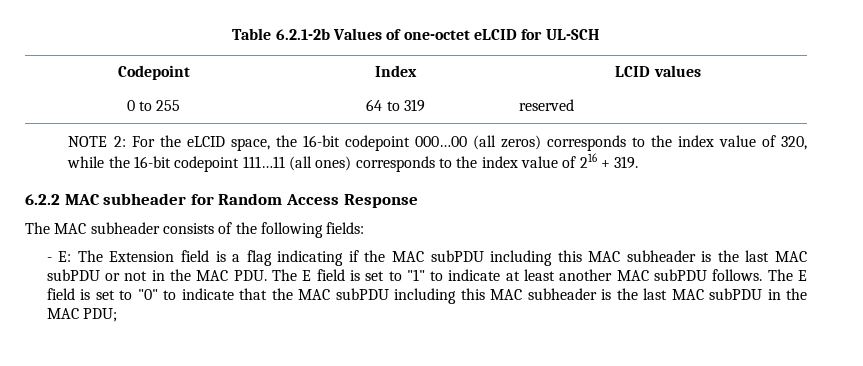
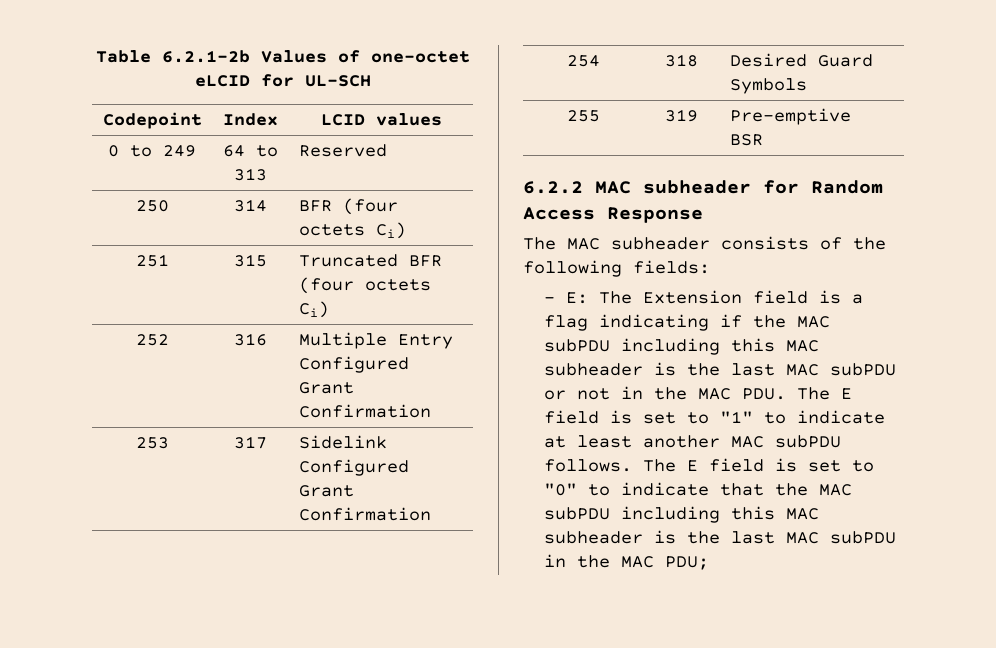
- 0 to 255 | 64 to 319 | reserved
- NOTE 2: For the eLCID space, the 16-bit codepoint 000…00 (all zeros) corresponds to the index value of 320, while the 16-bit codepoint 111…11 (all ones) corresponds to the index value of 216 + 319.
+ 0 to 249 | 64 to 313 | Reserved
+ 250 | 314 | BFR (four octets Ci)
+ 251 | 315 | Truncated BFR (four octets Ci)
+ 252 | 316 | Multiple Entry Configured Grant Confirmation
+ 253 | 317 | Sidelink Configured Grant Confirmation
+ 254 | 318 | Desired Guard Symbols
+ 255 | 319 | Pre-emptive BSR

